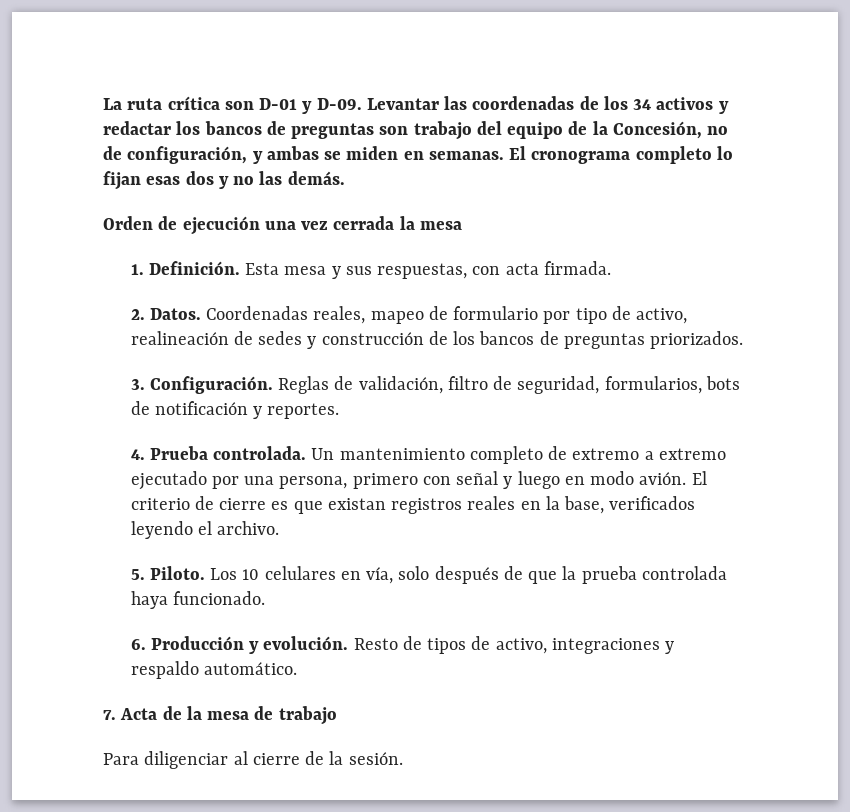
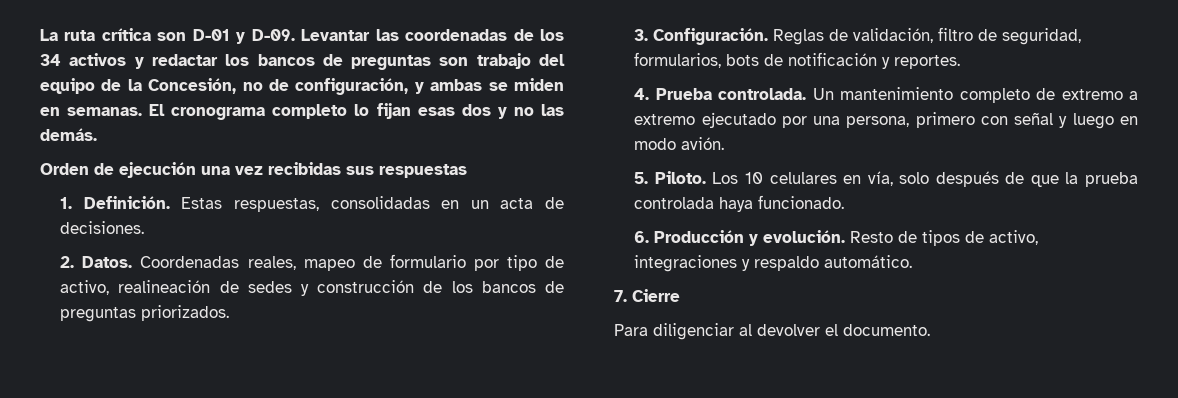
- Orden de ejecución una vez cerrada la mesa
+ Orden de ejecución una vez recibidas sus respuestas
- Esta mesa y sus respuestas, con acta firmada.
+ Estas respuestas, consolidadas en un acta de decisiones.
- El criterio de cierre es que existan registros reales en la base, verificados leyendo el archivo.
- 7. Acta de la mesa de trabajo
+ 7. Cierre
- Para diligenciar al cierre de la sesión.
+ Para diligenciar al devolver el documento.

